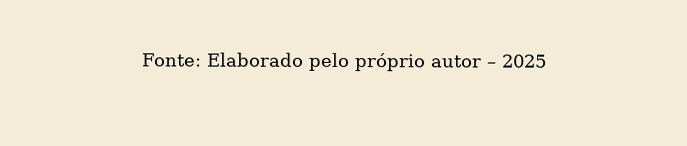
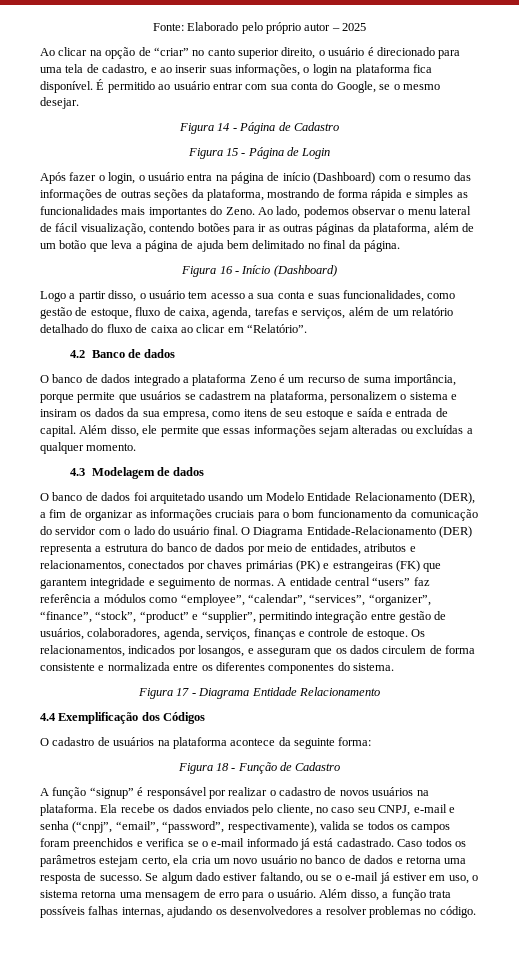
+ Ao clicar na opção de “criar” no canto superior direito, o usuário é direcionado para uma tela de cadastro, e ao inserir suas informações, o login na plataforma fica disponível. É permitido ao usuário entrar com sua conta do Google, se o mesmo desejar.
+ Figura 14 - Página de Cadastro
+ Figura 15 - Página de Login
+ Após fazer o login, o usuário entra na página de início (Dashboard) com o resumo das informações de outras seções da plataforma, mostrando de forma rápida e simples as funcionalidades mais importantes do Zeno. Ao lado, podemos observar o menu lateral de fácil visualização, contendo botões para ir as outras páginas da plataforma, além de um botão que leva a página de ajuda bem delimitado no final da página.
+ Figura 16 - Início (Dashboard)
+ Logo a partir disso, o usuário tem acesso a sua conta e suas funcionalidades, como gestão de estoque, fluxo de caixa, agenda, tarefas e serviços, além de um relatório detalhado do fluxo de caixa ao clicar em “Relatório”.
+ 4.2 Banco de dados
+ O banco de dados integrado a plataforma Zeno é um recurso de suma importância, porque permite que usuários se cadastrem na plataforma, personalizem o sistema e insiram os dados da sua empresa, como itens de seu estoque e saída e entrada de capital. Além disso, ele permite que essas informações sejam alteradas ou excluídas a qualquer momento.
+ 4.3 Modelagem de dados
+ O banco de dados foi arquitetado usando um Modelo Entidade Relacionamento (DER), a fim de organizar as informações cruciais para o bom funcionamento da comunicação do servidor com o lado do usuário final. O Diagrama Entidade-Relacionamento (DER) representa a estrutura do banco de dados por meio de entidades, atributos e relacionamentos, conectados por chaves primárias (PK) e estrangeiras (FK) que garantem integridade e seguimento de normas. A entidade central “users” faz referência a módulos como “employee”, “calendar”, “services”, “organizer”, “finance”, “stock”, “product” e “supplier”, permitindo integração entre gestão de usuários, colaboradores, agenda, serviços, finanças e controle de estoque. Os relacionamentos, indicados por losangos, e asseguram que os dados circulem de forma consistente e normalizada entre os diferentes componentes do sistema.
+ Figura 17 - Diagrama Entidade Relacionamento
+ 4.4 Exemplificação dos Códigos
+ O cadastro de usuários na plataforma acontece da seguinte forma:
+ Figura 18 - Função de Cadastro
+ A função “signup” é responsável por realizar o cadastro de novos usuários na plataforma. Ela recebe os dados enviados pelo cliente, no caso seu CNPJ, e-mail e senha (“cnpj”, “email”, “password”, respectivamente), valida se todos os campos foram preenchidos e verifica se o e-mail informado já está cadastrado. Caso todos os parâmetros estejam certo, ela cria um novo usuário no banco de dados e retorna uma resposta de sucesso. Se algum dado estiver faltando, ou se o e-mail já estiver em uso, o sistema retorna uma mensagem de erro para o usuário. Além disso, a função trata possíveis falhas internas, ajudando os desenvolvedores a resolver problemas no código.

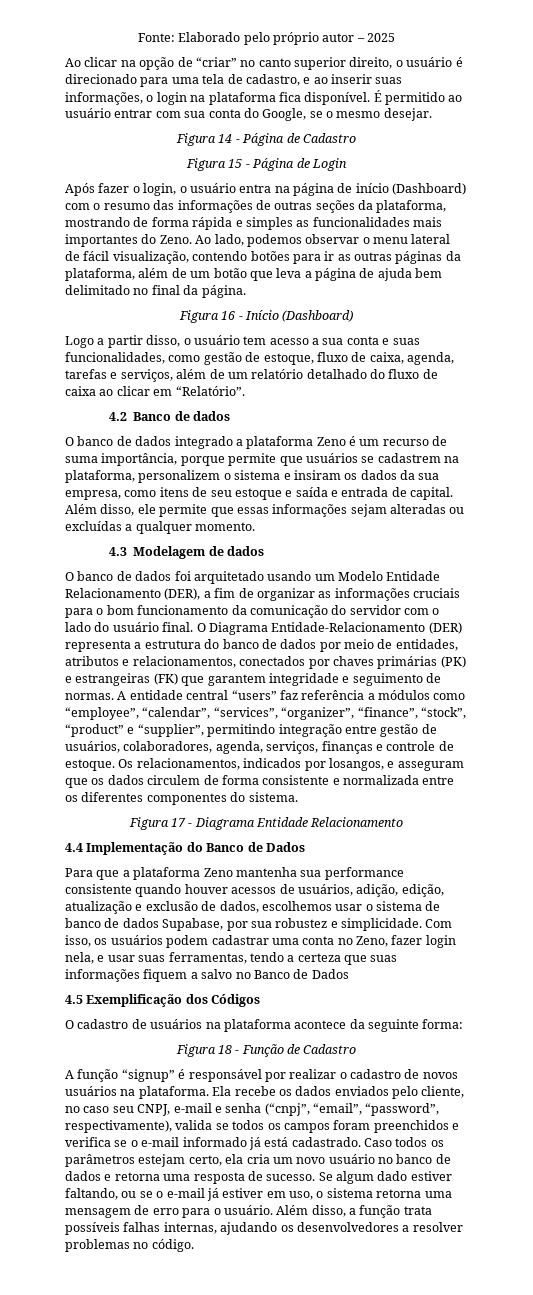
- 4.4 Exemplificação dos Códigos
+ 4.4 Implementação do Banco de Dados
+ Para que a plataforma Zeno mantenha sua performance consistente quando houver acessos de usuários, adição, edição, atualização e exclusão de dados, escolhemos usar o sistema de banco de dados Supabase, por sua robustez e simplicidade. Com isso, os usuários podem cadastrar uma conta no Zeno, fazer login nela, e usar suas ferramentas, tendo a certeza que suas informações fiquem a salvo no Banco de Dados
+ 4.5 Exemplificação dos Códigos

